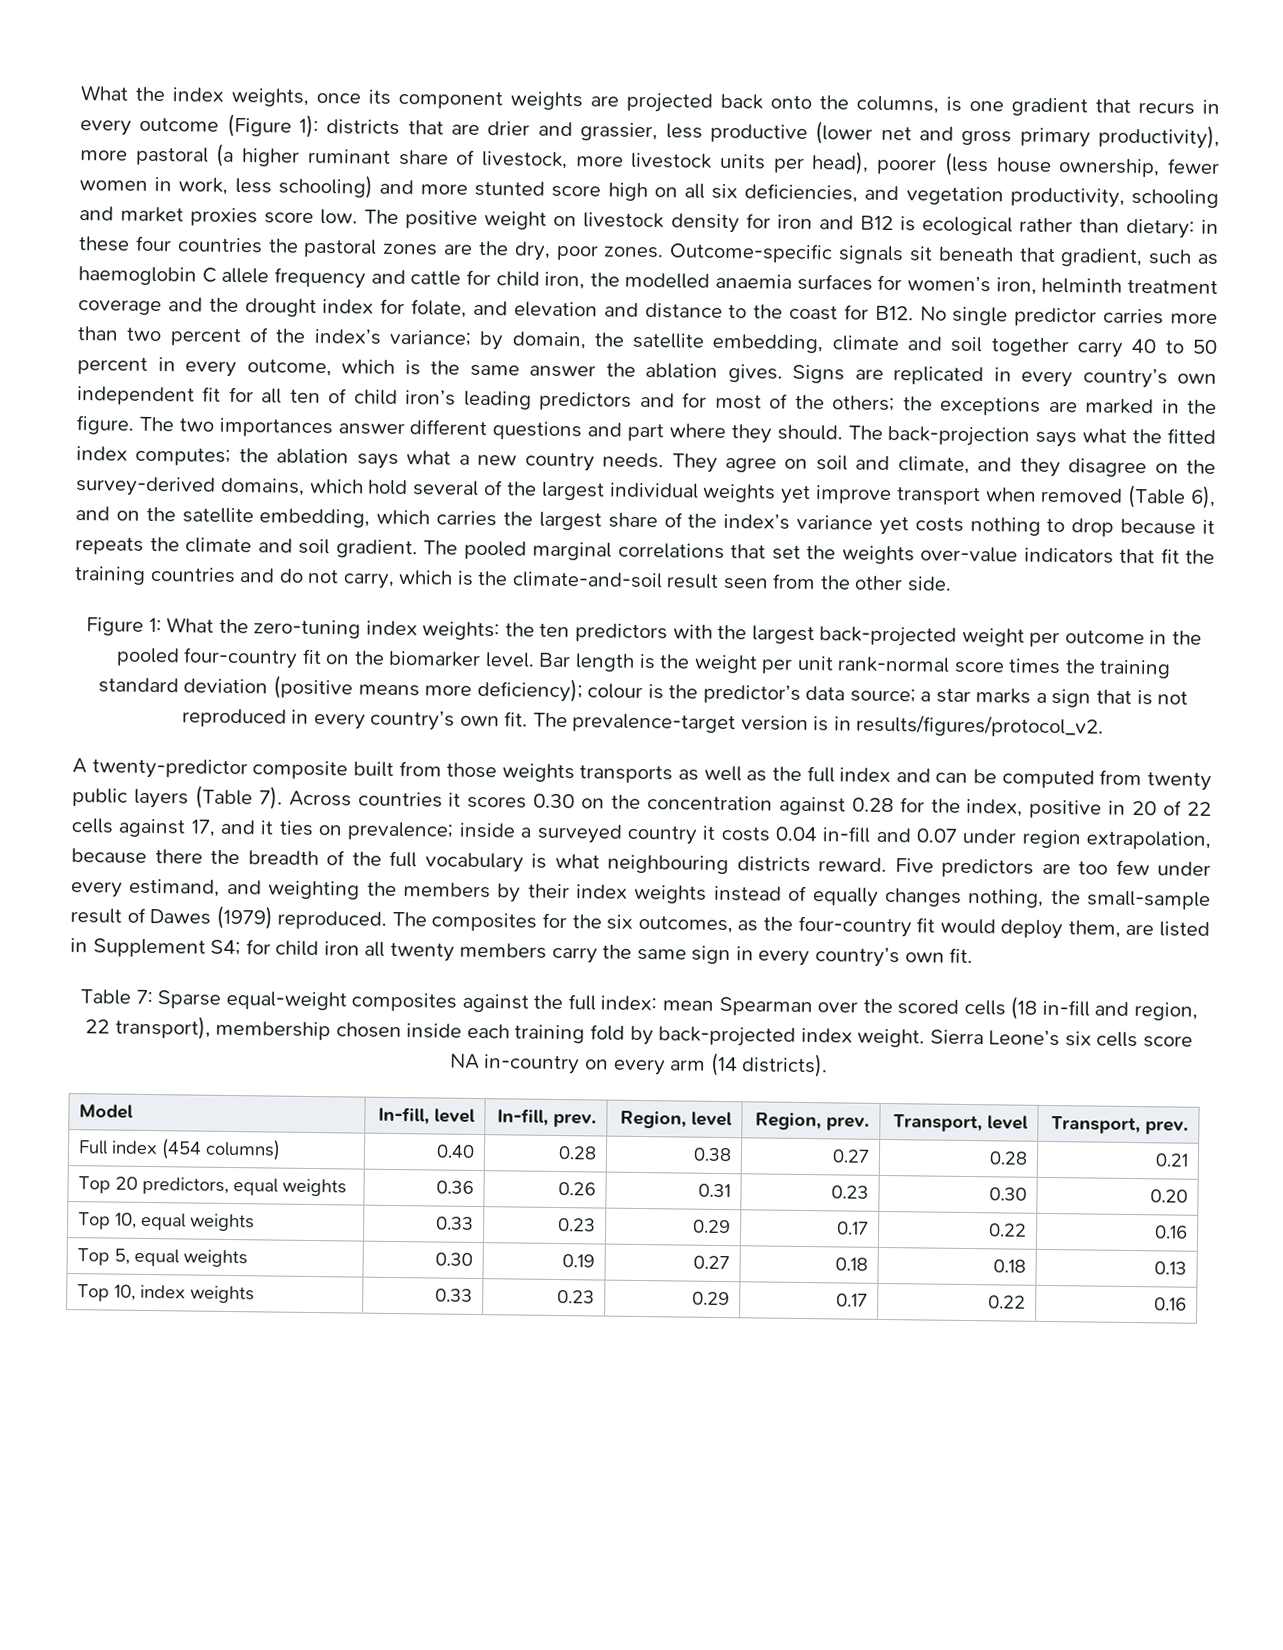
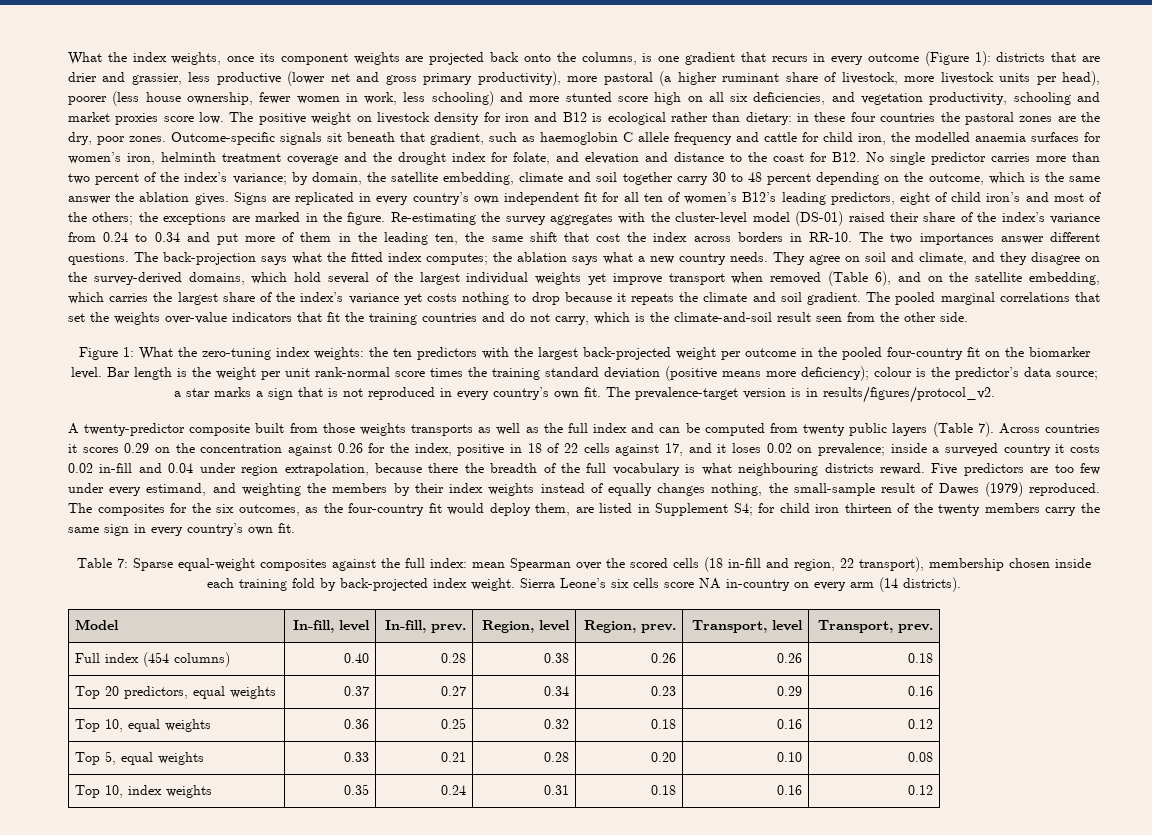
- by domain, the satellite embedding, climate and soil together carry 40 to 50 percent in every outcome, which is the same answer the ablation gives.
+ by domain, the satellite embedding, climate and soil together carry 30 to 48 percent depending on the outcome, which is the same answer the ablation gives.
- Signs are replicated in every country’s own independent fit for all ten of child iron’s leading predictors and for most of the others; the exceptions are marked in the figure.
+ Signs are replicated in every country’s own independent fit for all ten of women’s B12’s leading predictors, eight of child iron’s and most of the others; the exceptions are marked in the figure.
+ Re-estimating the survey aggregates with the cluster-level model (DS-01) raised their share of the index’s variance from 0.24 to 0.34 and put more of them in the leading ten, the same shift that cost the index across borders in RR-10.
- The two importances answer different questions and part where they should.
+ The two importances answer different questions.
- Across countries it scores 0.30 on the concentration against 0.28 for the index, positive in 20 of 22 cells against 17, and it ties on prevalence; inside a surveyed country it costs 0.04 in-fill and 0.07 under region extrapolation, because there the breadth of the full vocabulary is what neighbouring districts reward.
+ Across countries it scores 0.29 on the concentration against 0.26 for the index, positive in 18 of 22 cells against 17, and it loses 0.02 on prevalence; inside a surveyed country it costs 0.02 in-fill and 0.04 under region extrapolation, because there the breadth of the full vocabulary is what neighbouring districts reward.
- The composites for the six outcomes, as the four-country fit would deploy them, are listed in Supplement S4; for child iron all twenty members carry the same sign in every country’s own fit.
+ The composites for the six outcomes, as the four-country fit would deploy them, are listed in Supplement S4; for child iron thirteen of the twenty members carry the same sign in every country’s own fit.
- Full index (454 columns) | 0.40 | 0.28 | 0.38 | 0.27 | 0.28 | 0.21
+ Full index (454 columns) | 0.40 | 0.28 | 0.38 | 0.26 | 0.26 | 0.18
- Top 20 predictors, equal weights | 0.36 | 0.26 | 0.31 | 0.23 | 0.30 | 0.20
+ Top 20 predictors, equal weights | 0.37 | 0.27 | 0.34 | 0.23 | 0.29 | 0.16
- Top 10, equal weights | 0.33 | 0.23 | 0.29 | 0.17 | 0.22 | 0.16
+ Top 10, equal weights | 0.36 | 0.25 | 0.32 | 0.18 | 0.16 | 0.12
- Top 5, equal weights | 0.30 | 0.19 | 0.27 | 0.18 | 0.18 | 0.13
+ Top 5, equal weights | 0.33 | 0.21 | 0.28 | 0.20 | 0.10 | 0.08
- Top 10, index weights | 0.33 | 0.23 | 0.29 | 0.17 | 0.22 | 0.16
+ Top 10, index weights | 0.35 | 0.24 | 0.31 | 0.18 | 0.16 | 0.12

